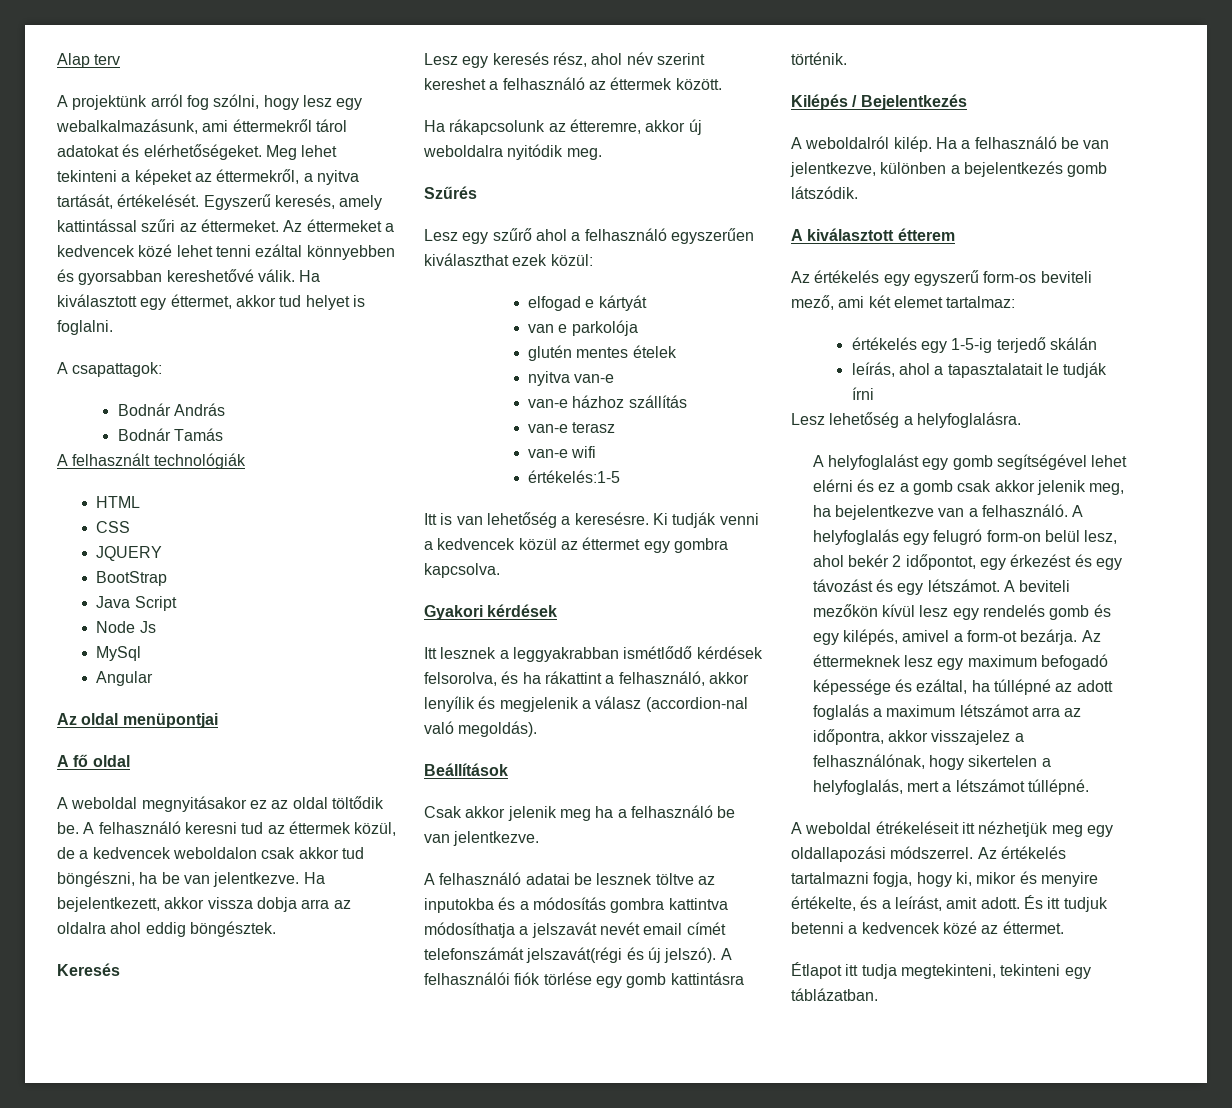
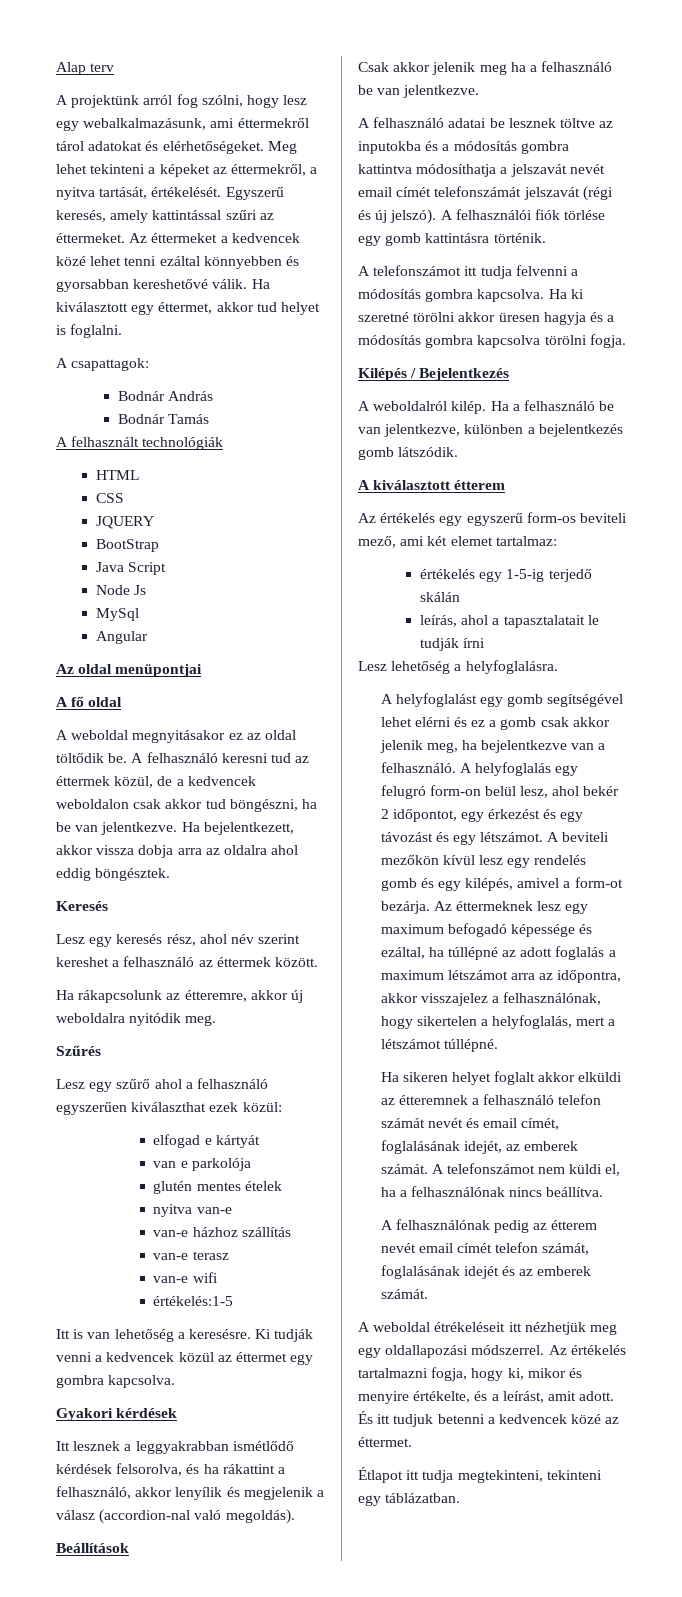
- A felhasználó adatai be lesznek töltve az inputokba és a módosítás gombra kattintva módosíthatja a jelszavát nevét email címét telefonszámát jelszavát(régi és új jelszó).
+ A felhasználó adatai be lesznek töltve az inputokba és a módosítás gombra kattintva módosíthatja a jelszavát nevét email címét telefonszámát jelszavát (régi és új jelszó).
+ A telefonszámot itt tudja felvenni a módosítás gombra kapcsolva. Ha ki szeretné törölni akkor üresen hagyja és a módosítás gombra kapcsolva törölni fogja.
+ Ha sikeren helyet foglalt akkor elküldi az étteremnek a felhasználó telefon számát nevét és email címét, foglalásának idejét, az emberek számát. A telefonszámot nem küldi el, ha a felhasználónak nincs beállítva.
+ A felhasználónak pedig az étterem nevét email címét telefon számát, foglalásának idejét és az emberek számát.

